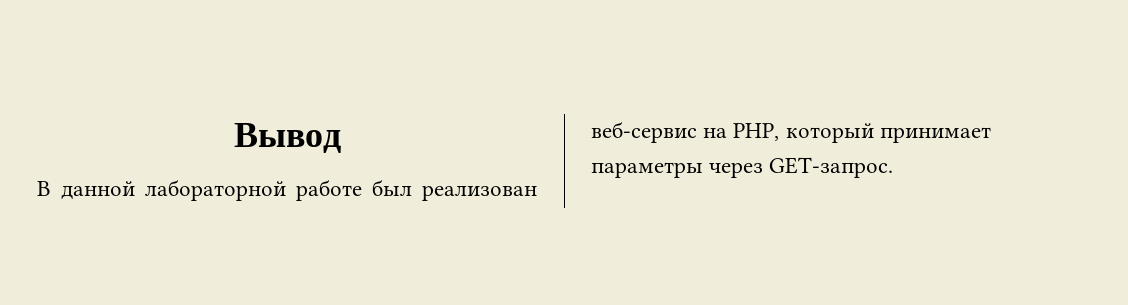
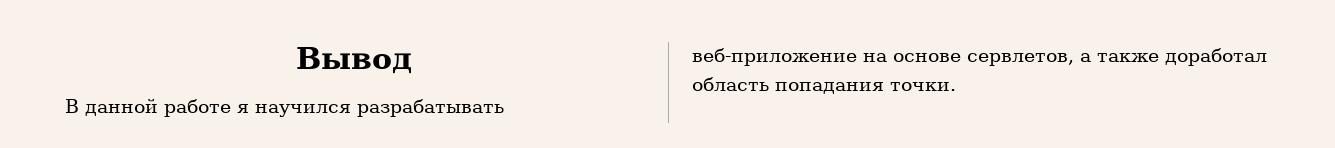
- В данной лабораторной работе был реализован веб-сервис на PHP, который принимает параметры через GET-запрос.
+ В данной работе я научился разрабатывать веб-приложение на основе сервлетов, а также доработал область попадания точки.

